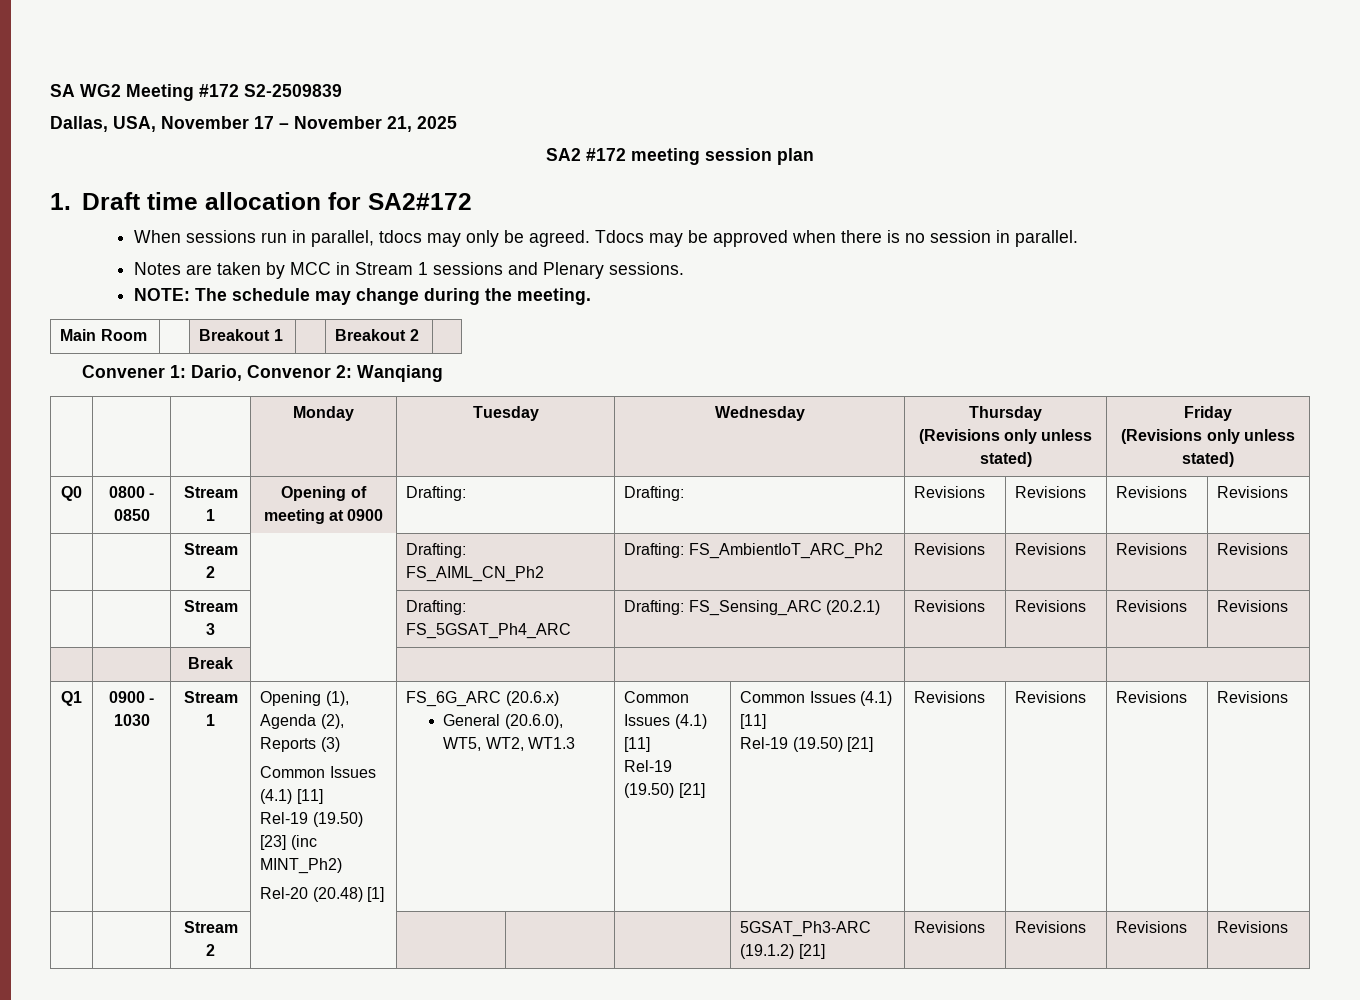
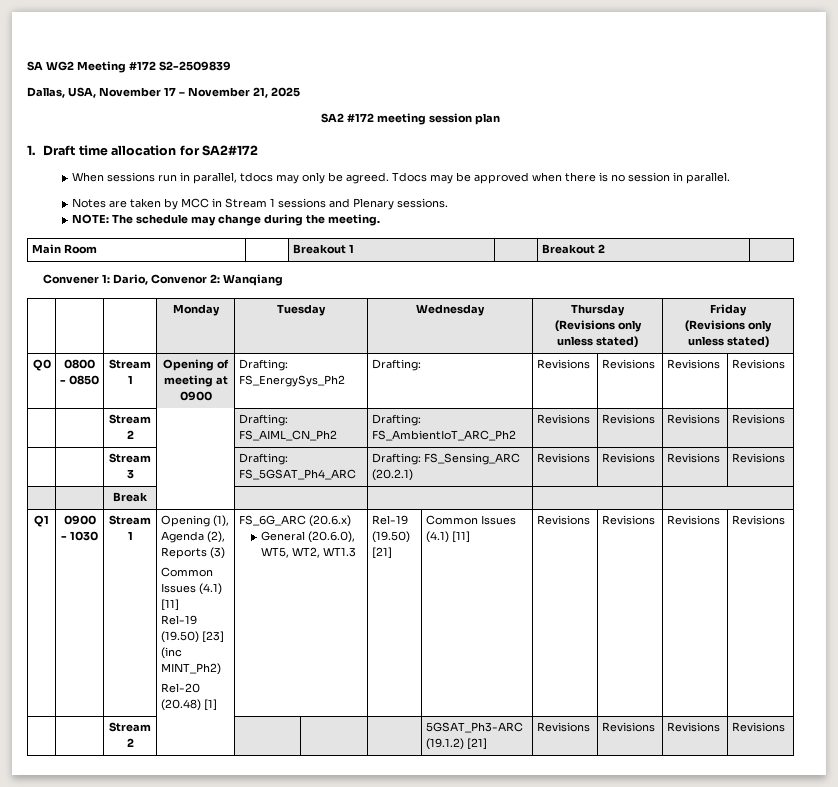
- Q0 | 0800 - 0850 | Stream 1 | Opening of meeting at 0900 | Drafting: | Drafting: | Revisions | Revisions | Revisions | Revisions
+ Q0 | 0800 - 0850 | Stream 1 | Opening of meeting at 0900 | Drafting: FS_EnergySys_Ph2 | Drafting: | Revisions | Revisions | Revisions | Revisions
- General (20.6.0), WT5, WT2, WT1.3 | Common Issues (4.1) [11]
+ General (20.6.0), WT5, WT2, WT1.3
  Rel-19 (19.50) [21] | Common Issues (4.1) [11]
- Rel-19 (19.50) [21]

